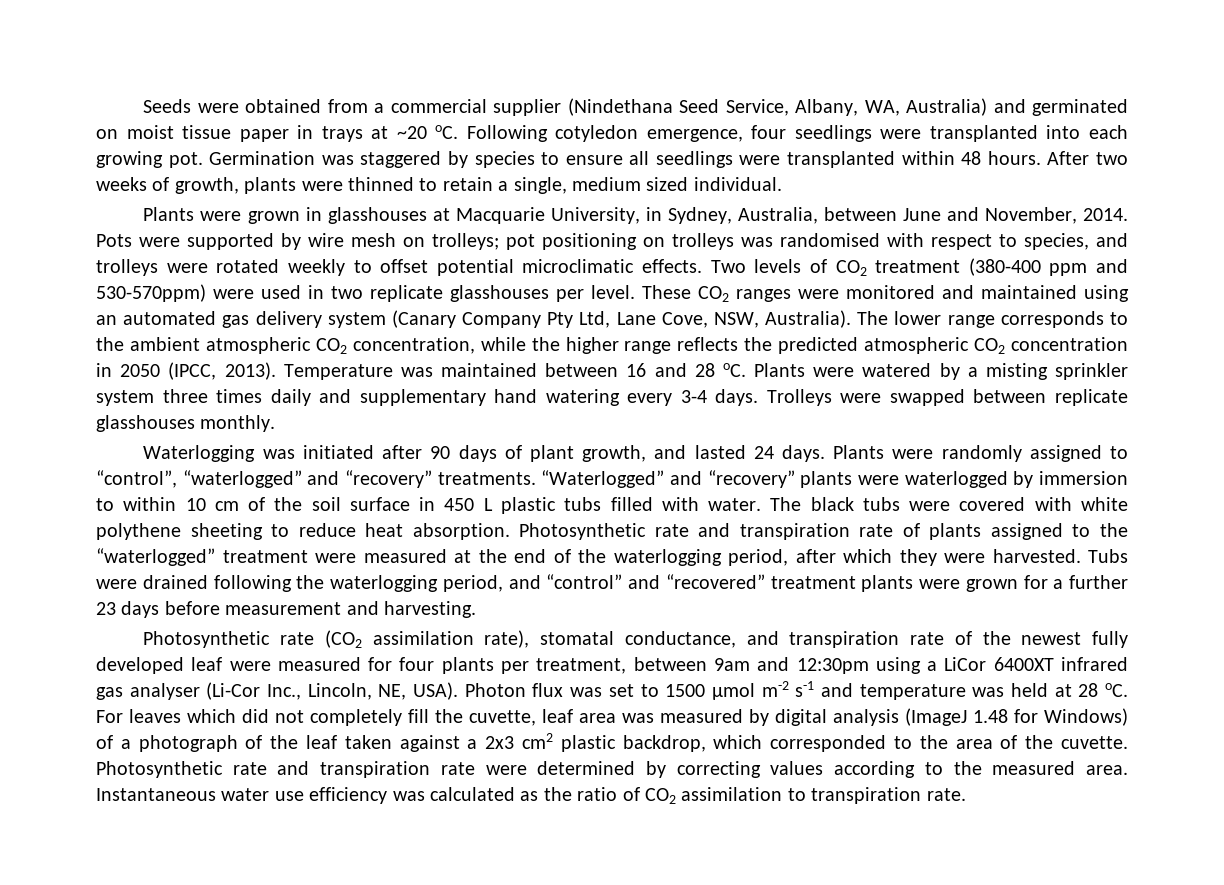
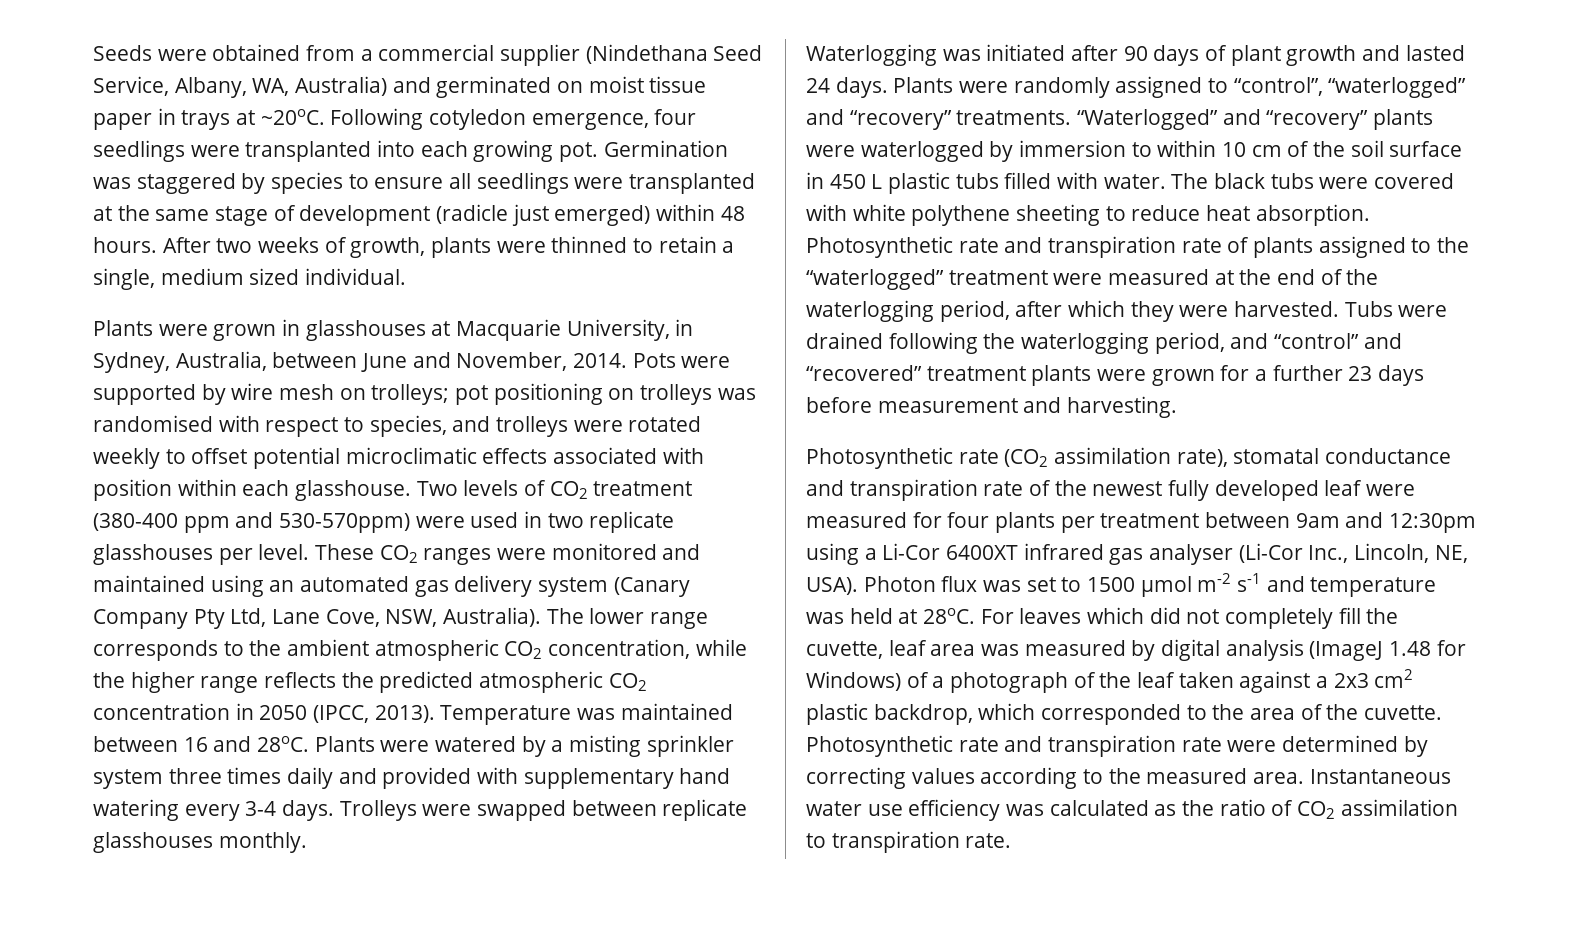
- Seeds were obtained from a commercial supplier (Nindethana Seed Service, Albany, WA, Australia) and germinated on moist tissue paper in trays at ~20 oC.
+ Seeds were obtained from a commercial supplier (Nindethana Seed Service, Albany, WA, Australia) and germinated on moist tissue paper in trays at ~20oC.
- Germination was staggered by species to ensure all seedlings were transplanted within 48 hours.
+ Germination was staggered by species to ensure all seedlings were transplanted at the same stage of development (radicle just emerged) within 48 hours.
- Pots were supported by wire mesh on trolleys; pot positioning on trolleys was randomised with respect to species, and trolleys were rotated weekly to offset potential microclimatic effects.
+ Pots were supported by wire mesh on trolleys; pot positioning on trolleys was randomised with respect to species, and trolleys were rotated weekly to offset potential microclimatic effects associated with position within each glasshouse.
- Temperature was maintained between 16 and 28 oC.
+ Temperature was maintained between 16 and 28oC.
- Plants were watered by a misting sprinkler system three times daily and supplementary hand watering every 3-4 days.
+ Plants were watered by a misting sprinkler system three times daily and provided with supplementary hand watering every 3-4 days.
- Waterlogging was initiated after 90 days of plant growth, and lasted 24 days.
+ Waterlogging was initiated after 90 days of plant growth and lasted 24 days.
- Photosynthetic rate (CO2 assimilation rate), stomatal conductance, and transpiration rate of the newest fully developed leaf were measured for four plants per treatment, between 9am and 12:30pm using a LiCor 6400XT infrared gas analyser (Li-Cor Inc., Lincoln, NE, USA).
+ Photosynthetic rate (CO2 assimilation rate), stomatal conductance and transpiration rate of the newest fully developed leaf were measured for four plants per treatment between 9am and 12:30pm using a Li-Cor 6400XT infrared gas analyser (Li-Cor Inc., Lincoln, NE, USA).
- Photon flux was set to 1500 µmol m-2 s-1 and temperature was held at 28 oC.
+ Photon flux was set to 1500 µmol m-2 s-1 and temperature was held at 28oC.

